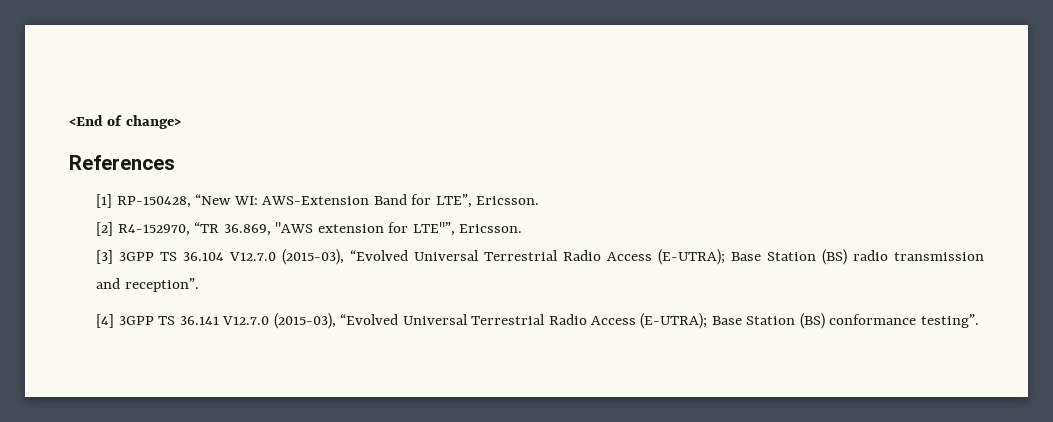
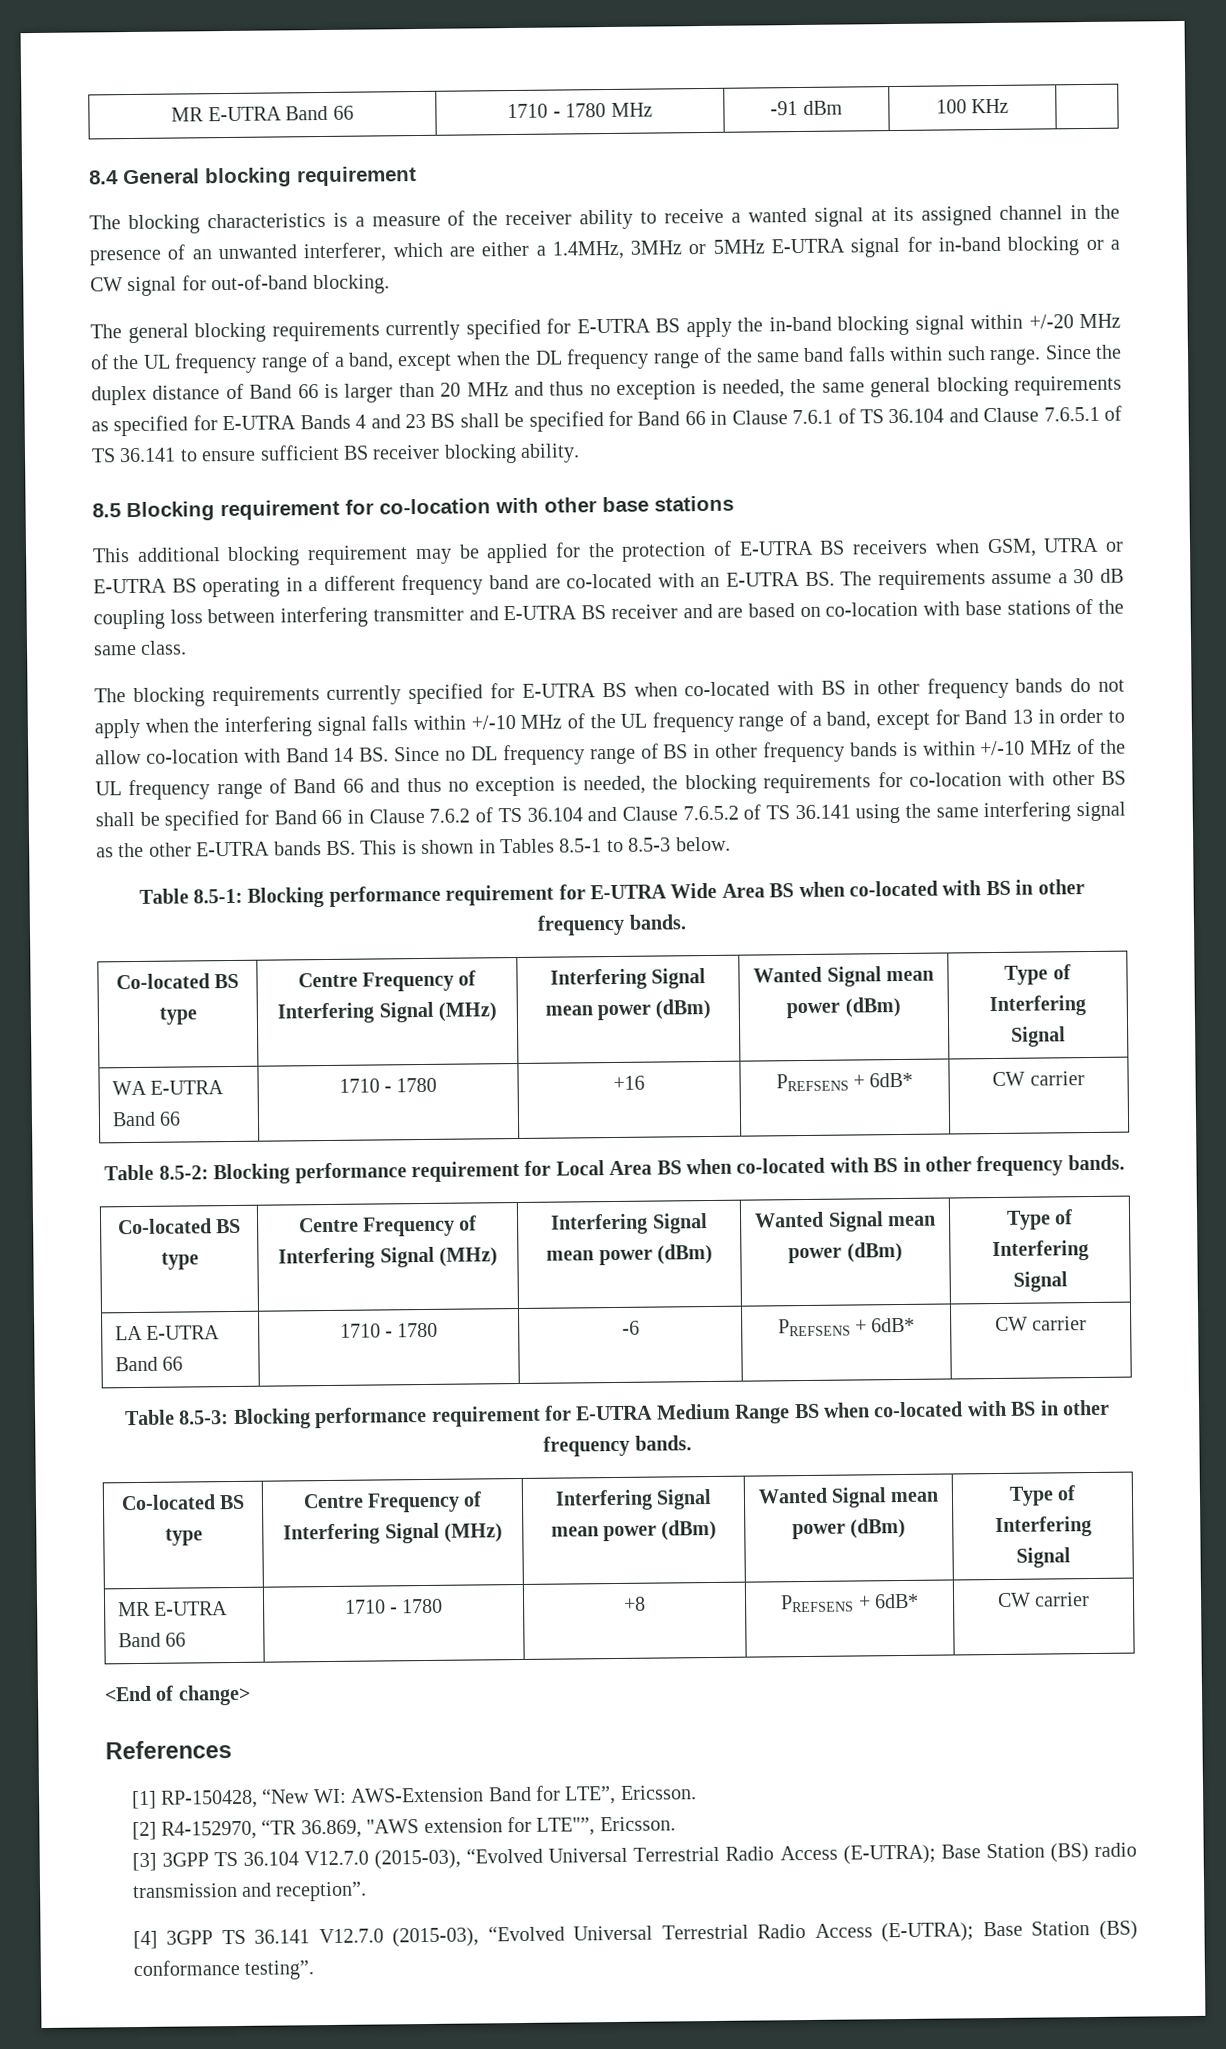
+ MR E-UTRA Band 66 | 1710 - 1780 MHz | -91 dBm | 100 KHz |
+ 8.4 General blocking requirement
+ The blocking characteristics is a measure of the receiver ability to receive a wanted signal at its assigned channel in the presence of an unwanted interferer, which are either a 1.4MHz, 3MHz or 5MHz E-UTRA signal for in-band blocking or a CW signal for out-of-band blocking.
+ The general blocking requirements currently specified for E-UTRA BS apply the in-band blocking signal within +/-20 MHz of the UL frequency range of a band, except when the DL frequency range of the same band falls within such range. Since the duplex distance of Band 66 is larger than 20 MHz and thus no exception is needed, the same general blocking requirements as specified for E-UTRA Bands 4 and 23 BS shall be specified for Band 66 in Clause 7.6.1 of TS 36.104 and Clause 7.6.5.1 of TS 36.141 to ensure sufficient BS receiver blocking ability.
+ 8.5 Blocking requirement for co-location with other base stations
+ This additional blocking requirement may be applied for the protection of E-UTRA BS receivers when GSM, UTRA or E-UTRA BS operating in a different frequency band are co-located with an E-UTRA BS. The requirements assume a 30 dB coupling loss between interfering transmitter and E-UTRA BS receiver and are based on co-location with base stations of the same class.
+ The blocking requirements currently specified for E-UTRA BS when co-located with BS in other frequency bands do not apply when the interfering signal falls within +/-10 MHz of the UL frequency range of a band, except for Band 13 in order to allow co-location with Band 14 BS. Since no DL frequency range of BS in other frequency bands is within +/-10 MHz of the UL frequency range of Band 66 and thus no exception is needed, the blocking requirements for co-location with other BS shall be specified for Band 66 in Clause 7.6.2 of TS 36.104 and Clause 7.6.5.2 of TS 36.141 using the same interfering signal as the other E-UTRA bands BS. This is shown in Tables 8.5-1 to 8.5-3 below.
+ Table 8.5-1: Blocking performance requirement for E-UTRA Wide Area BS when co-located with BS in other frequency bands.
+ Co-located BS type | Centre Frequency of Interfering Signal (MHz) | Interfering Signal mean power (dBm) | Wanted Signal mean power (dBm) | Type of Interfering Signal
+ WA E-UTRA Band 66 | 1710 - 1780 | +16 | PREFSENS + 6dB* | CW carrier
+ Table 8.5-2: Blocking performance requirement for Local Area BS when co-located with BS in other frequency bands.
+ Co-located BS type | Centre Frequency of Interfering Signal (MHz) | Interfering Signal mean power (dBm) | Wanted Signal mean power (dBm) | Type of Interfering Signal
+ LA E-UTRA Band 66 | 1710 - 1780 | -6 | PREFSENS + 6dB* | CW carrier
+ Table 8.5-3: Blocking performance requirement for E-UTRA Medium Range BS when co-located with BS in other frequency bands.
+ Co-located BS type | Centre Frequency of Interfering Signal (MHz) | Interfering Signal mean power (dBm) | Wanted Signal mean power (dBm) | Type of Interfering Signal
+ MR E-UTRA Band 66 | 1710 - 1780 | +8 | PREFSENS + 6dB* | CW carrier

